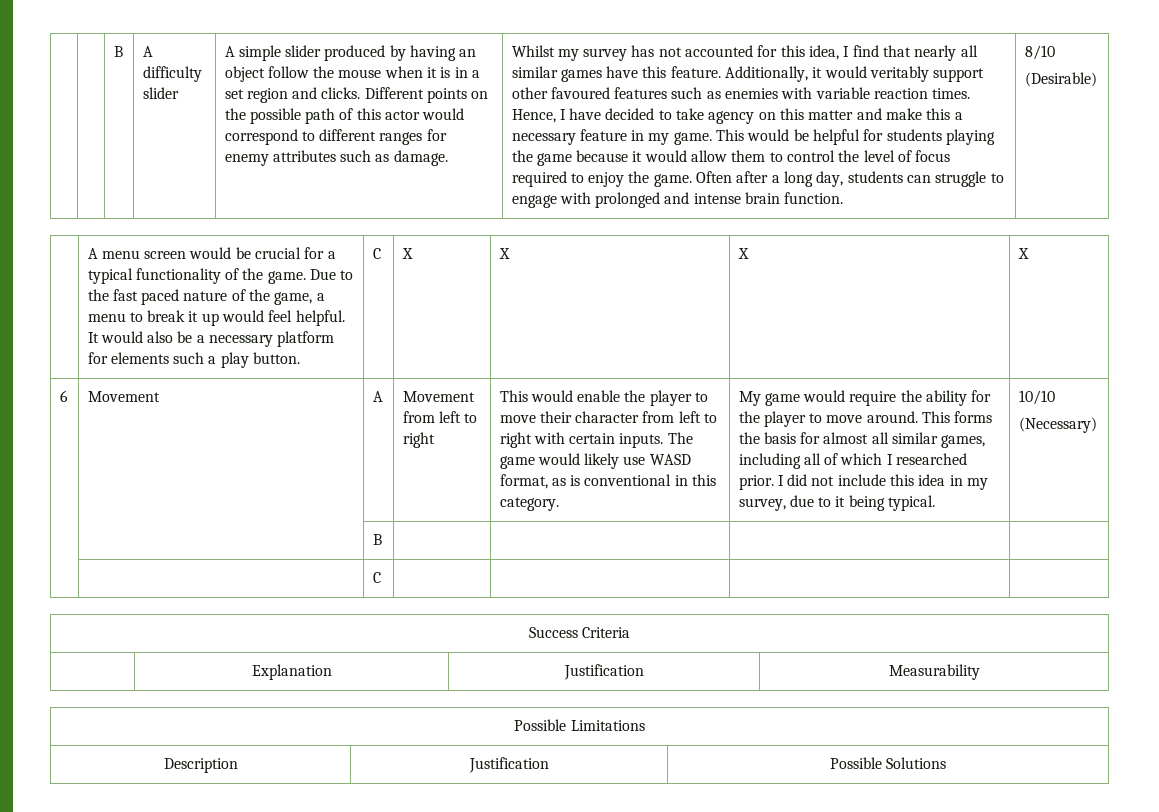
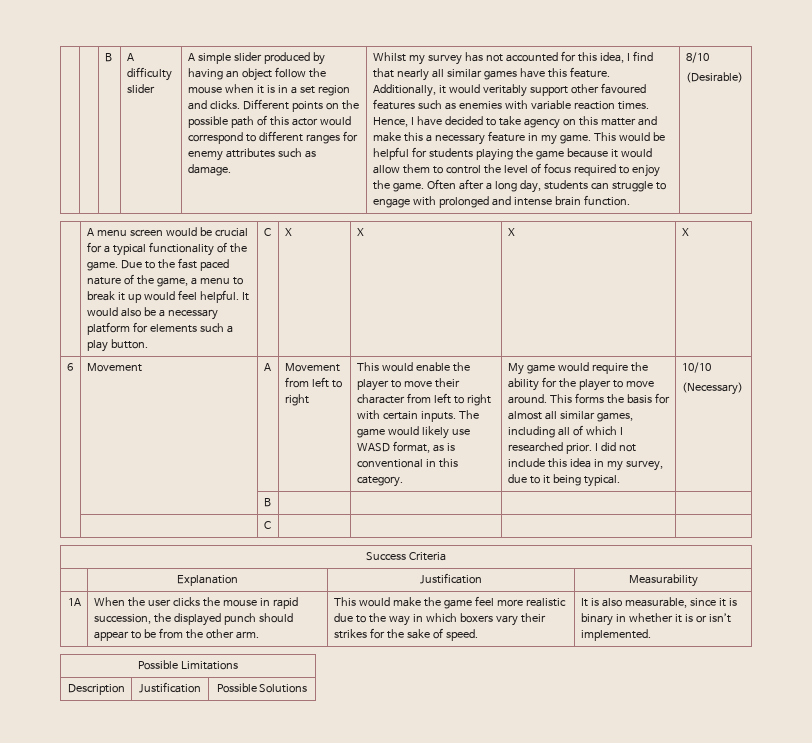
+ 1A | When the user clicks the mouse in rapid succession, the displayed punch should appear to be from the other arm. | This would make the game feel more realistic due to the way in which boxers vary their strikes for the sake of speed. | It is also measurable, since it is binary in whether it is or isn’t implemented.

